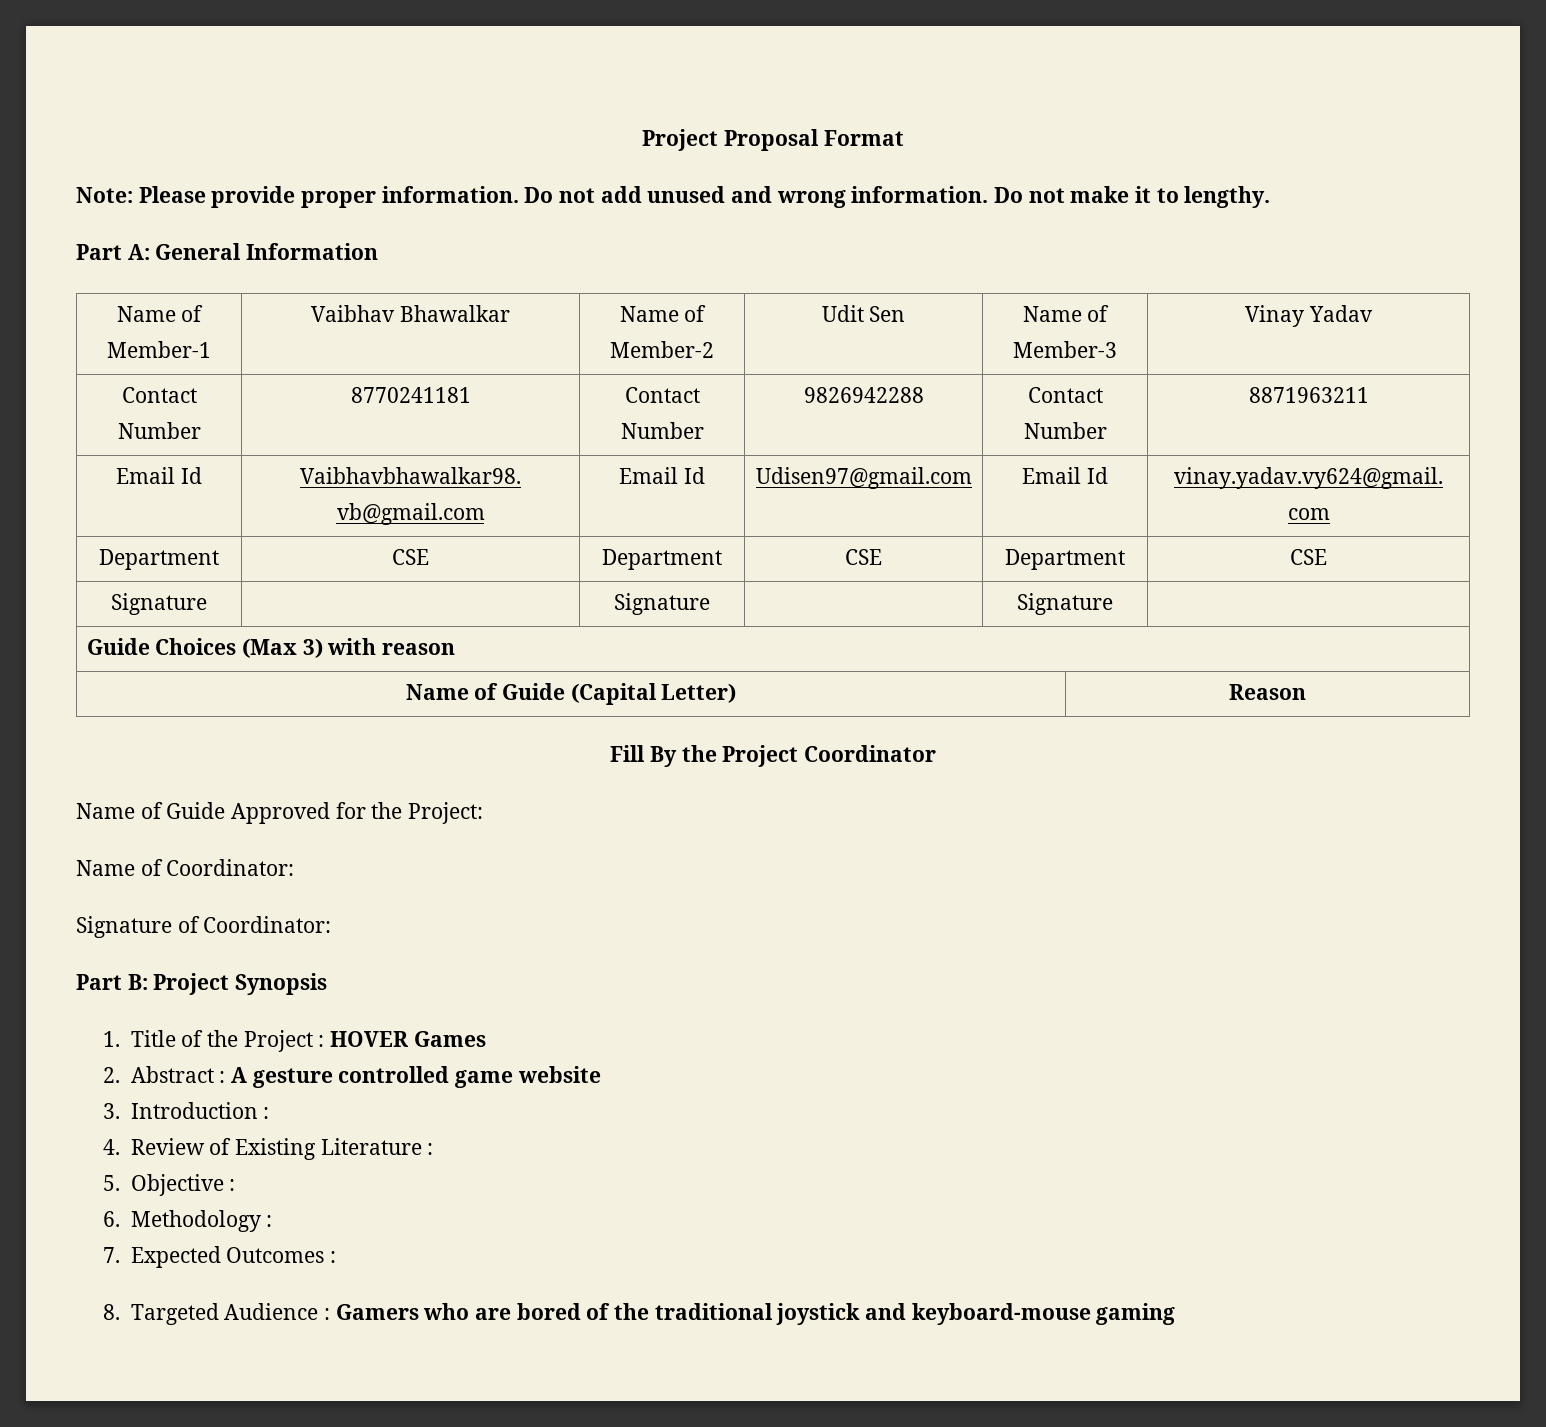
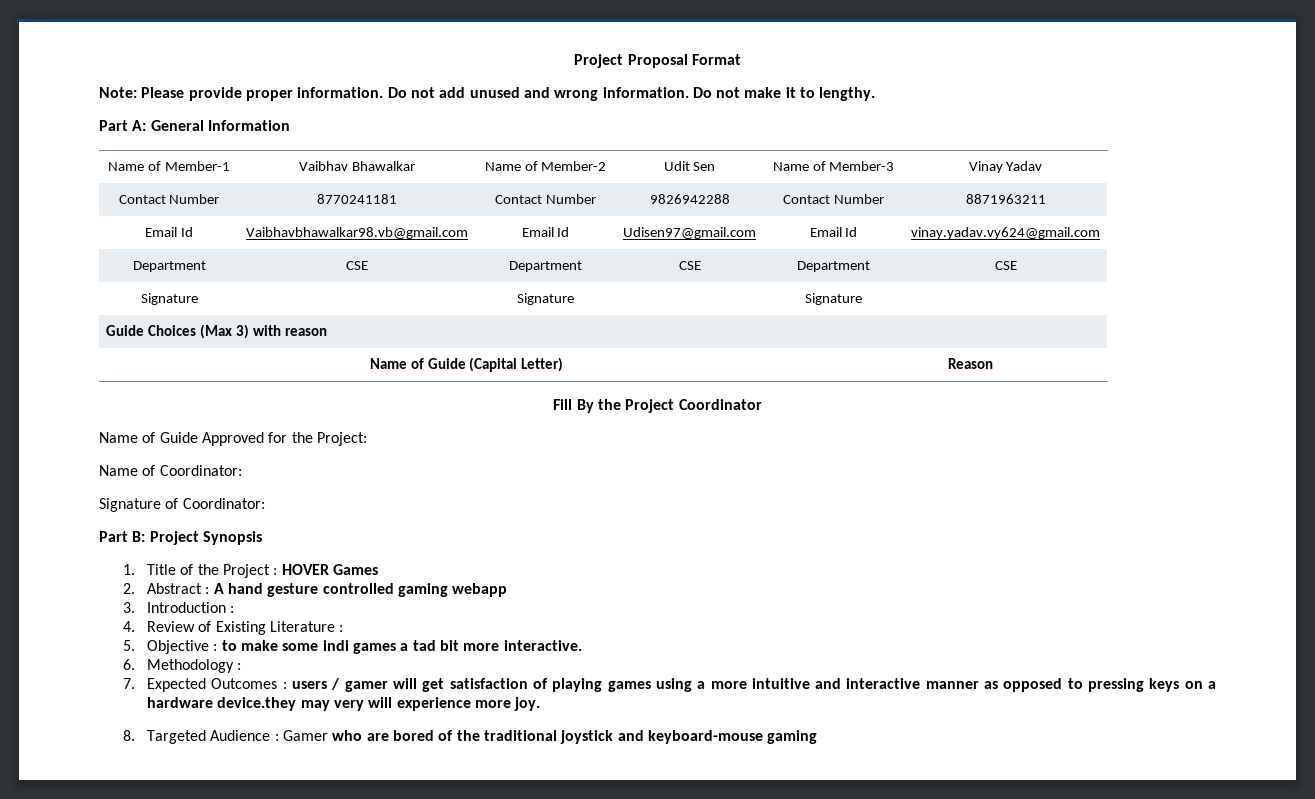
- 2. Abstract : A gesture controlled game website
+ 2. Abstract : A hand gesture controlled gaming webapp
- 5. Objective :
+ 5. Objective : to make some indi games a tad bit more interactive.
- 7. Expected Outcomes :
+ 7. Expected Outcomes : users / gamer will get satisfaction of playing games using a more intuitive and interactive manner as opposed to pressing keys on a hardware device.they may very will experience more joy.
- 8. Targeted Audience : Gamers who are bored of the traditional joystick and keyboard-mouse gaming
+ 8. Targeted Audience : Gamer who are bored of the traditional joystick and keyboard-mouse gaming

